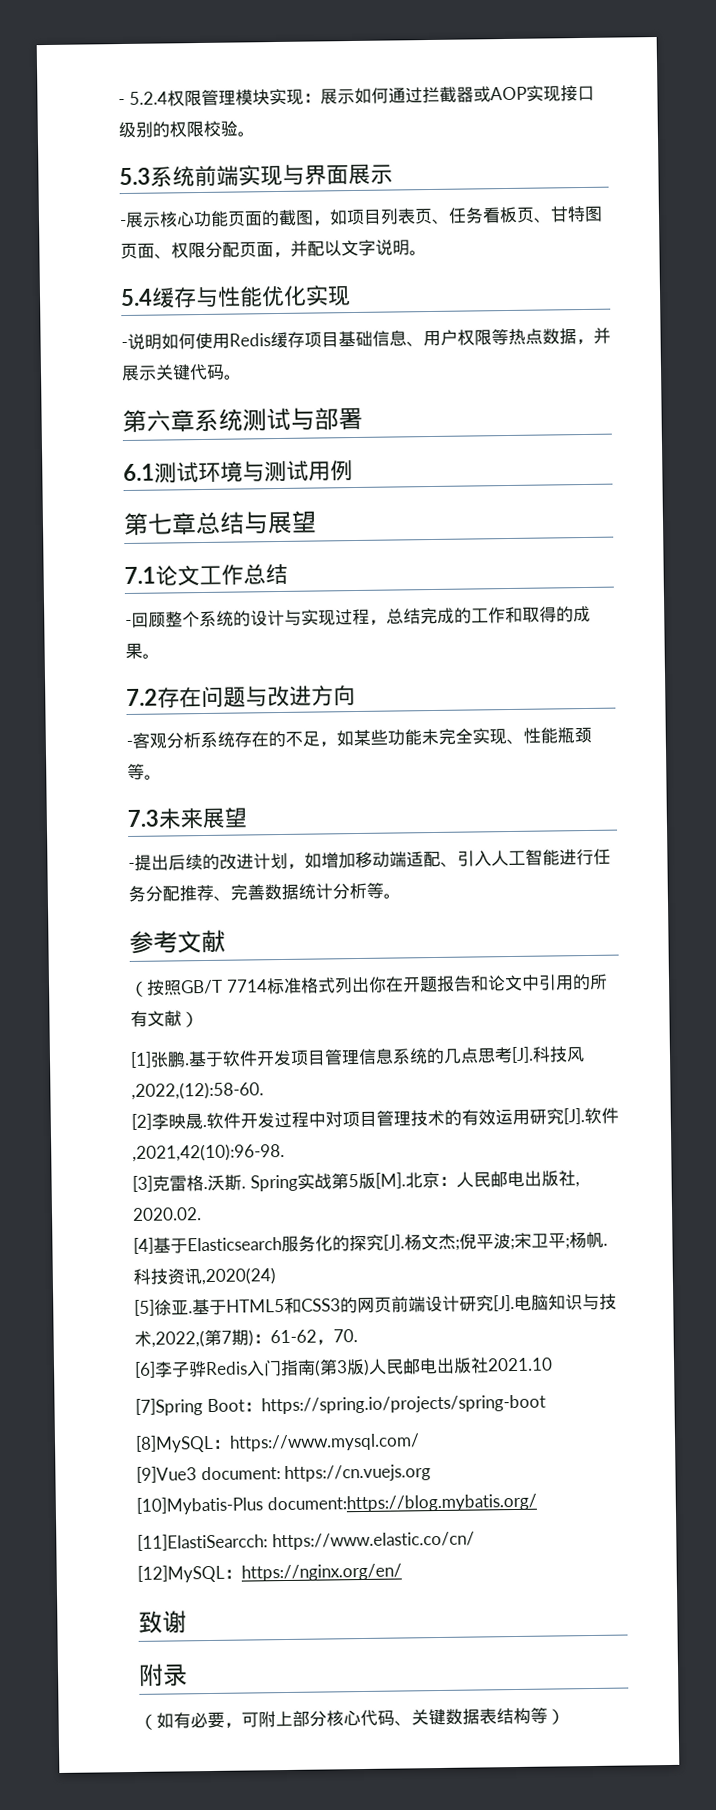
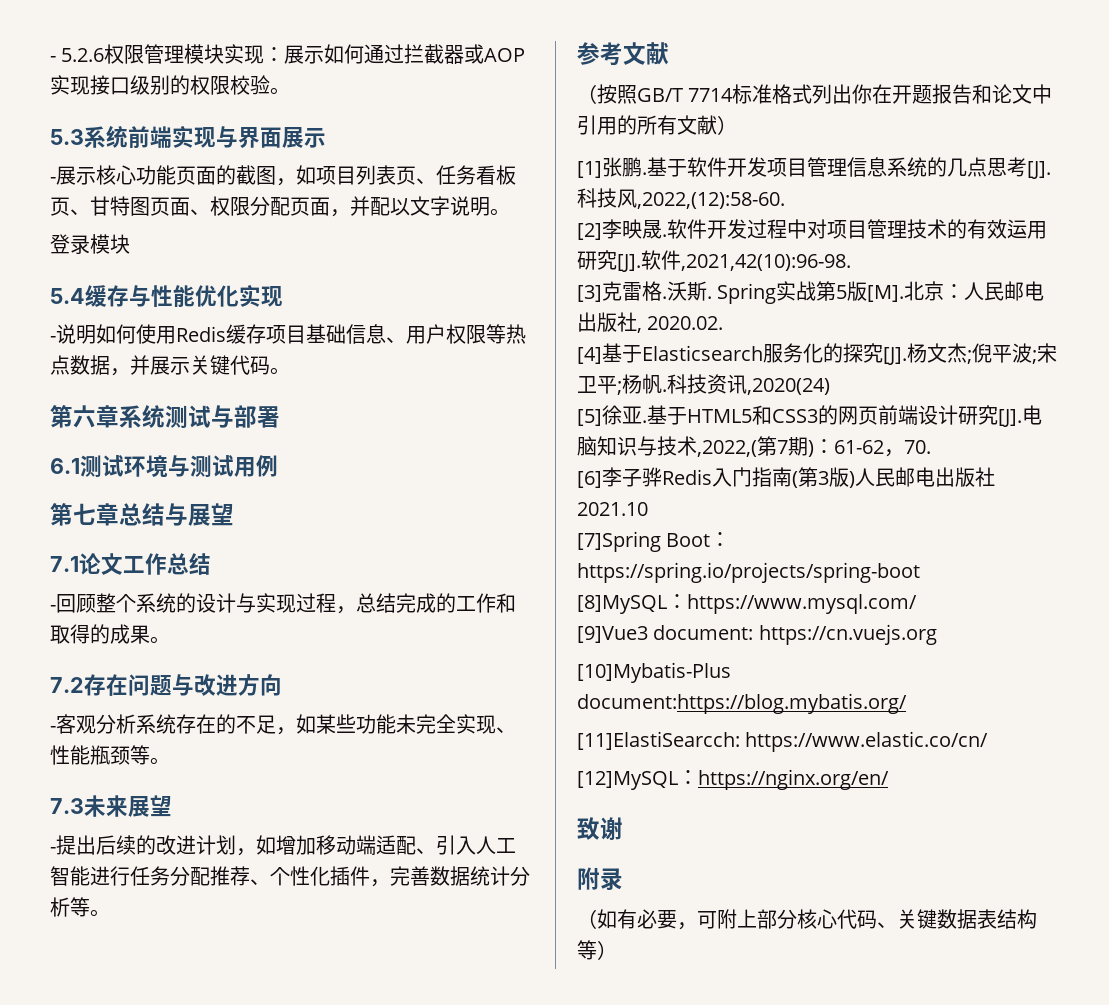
- - 5.2.4权限管理模块实现：展示如何通过拦截器或AOP实现接口级别的权限校验。
+ - 5.2.6权限管理模块实现：展示如何通过拦截器或AOP实现接口级别的权限校验。
+ 登录模块
- -提出后续的改进计划，如增加移动端适配、引入人工智能进行任务分配推荐、完善数据统计分析等。
+ -提出后续的改进计划，如增加移动端适配、引入人工智能进行任务分配推荐、个性化插件，完善数据统计分析等。

